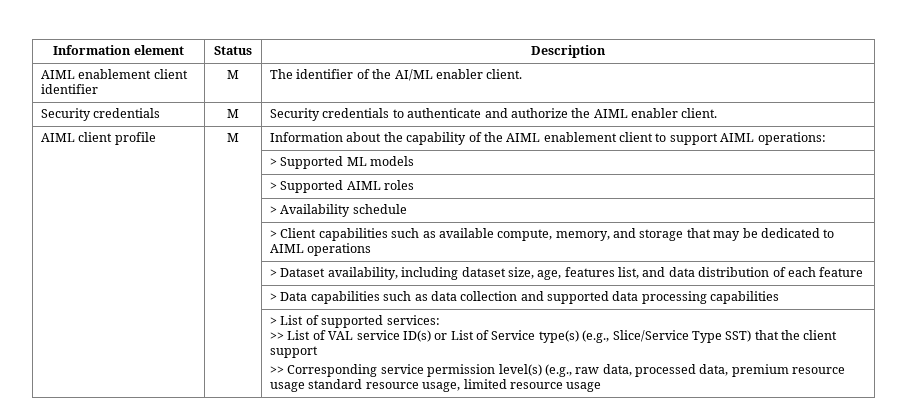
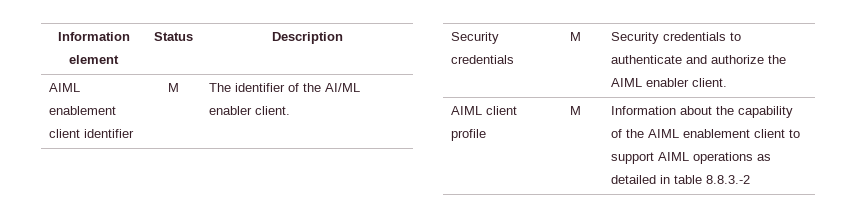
- AIML client profile | M | Information about the capability of the AIML enablement client to support AIML operations:
- | | > Supported ML models
- | | > Supported AIML roles
- | | > Availability schedule
- | | > Client capabilities such as available compute, memory, and storage that may be dedicated to AIML operations
- | | > Dataset availability, including dataset size, age, features list, and data distribution of each feature
- | | > Data capabilities such as data collection and supported data processing capabilities
- | | > List of supported services:
- >> List of VAL service ID(s) or List of Service type(s) (e.g., Slice/Service Type SST) that the client support
- >> Corresponding service permission level(s) (e.g., raw data, processed data, premium resource usage standard resource usage, limited resource usage
+ AIML client profile | M | Information about the capability of the AIML enablement client to support AIML operations as detailed in table 8.8.3.-2

